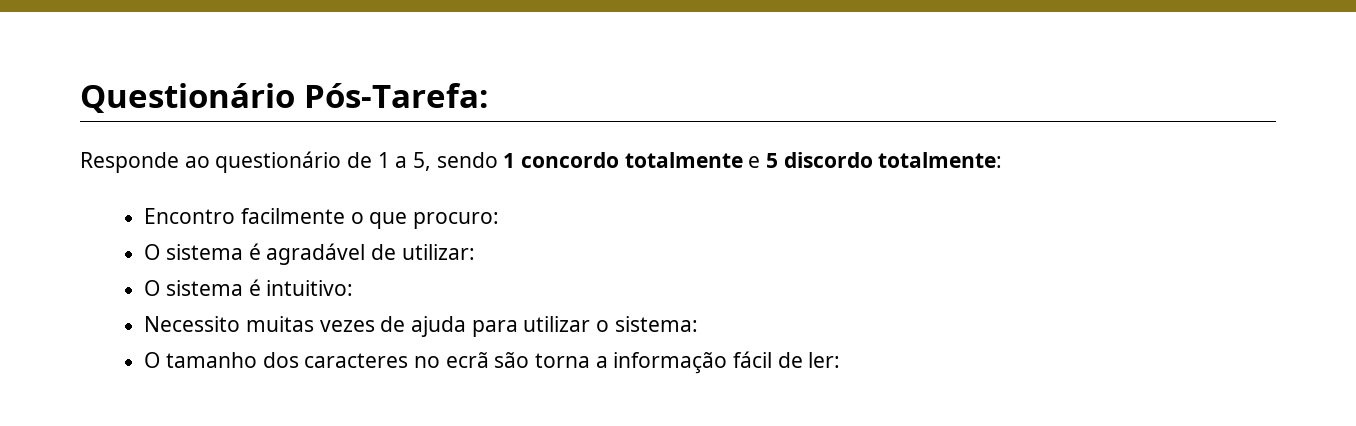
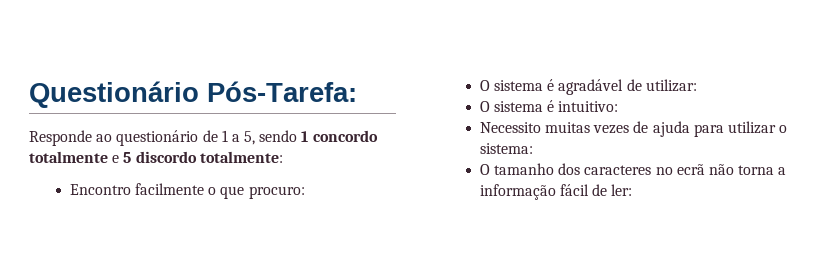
- O tamanho dos caracteres no ecrã são torna a informação fácil de ler:
+ O tamanho dos caracteres no ecrã não torna a informação fácil de ler:

